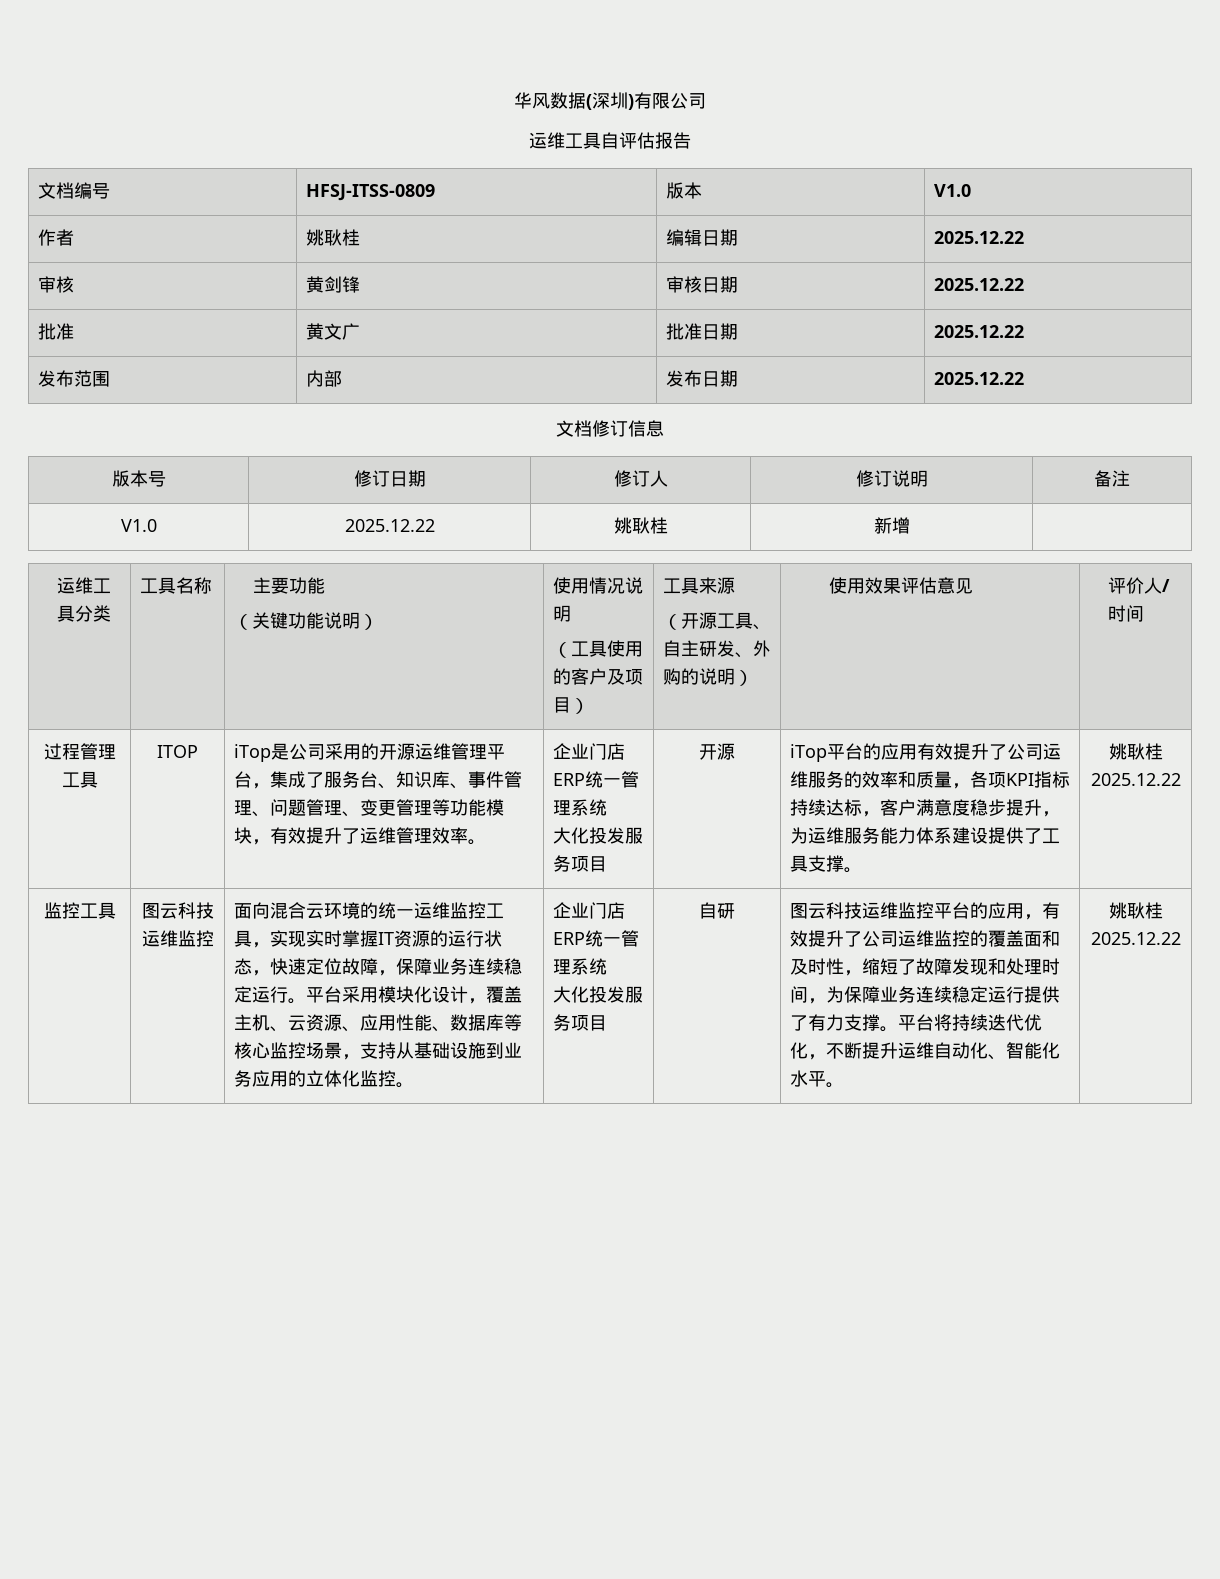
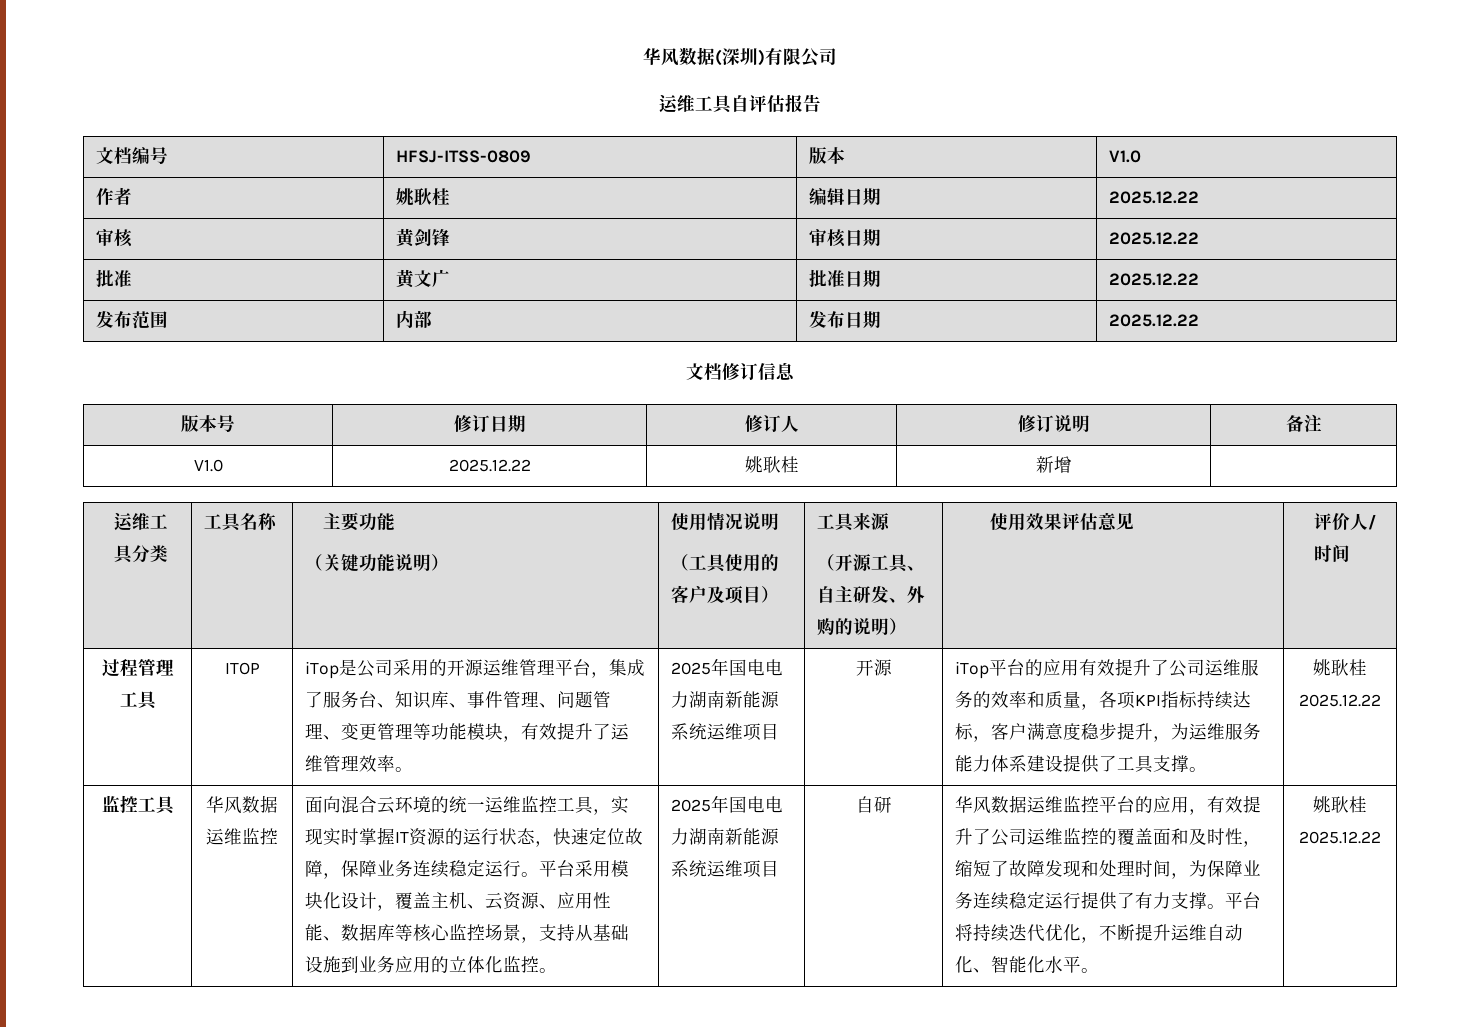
- iTop是公司采用的开源运维管理平台，集成了服务台、知识库、事件管理、问题管理、变更管理等功能模块，有效提升了运维管理效率。 | 企业门店ERP统一管理系统
- 大化投发服务项目
+ iTop是公司采用的开源运维管理平台，集成了服务台、知识库、事件管理、问题管理、变更管理等功能模块，有效提升了运维管理效率。 | 2025年国电电力湖南新能源系统运维项目
- 监控工具 | 图云科技运维监控
+ 监控工具 | 华风数据运维监控
- 平台采用模块化设计，覆盖主机、云资源、应用性能、数据库等核心监控场景，支持从基础设施到业务应用的立体化监控。 | 企业门店ERP统一管理系统
- 大化投发服务项目
+ 平台采用模块化设计，覆盖主机、云资源、应用性能、数据库等核心监控场景，支持从基础设施到业务应用的立体化监控。 | 2025年国电电力湖南新能源系统运维项目
- 图云科技运维监控平台的应用，有效提升了公司运维监控的覆盖面和及时性，缩短了故障发现和处理时间，为保障业务连续稳定运行提供了有力支撑。
+ 华风数据运维监控平台的应用，有效提升了公司运维监控的覆盖面和及时性，缩短了故障发现和处理时间，为保障业务连续稳定运行提供了有力支撑。

